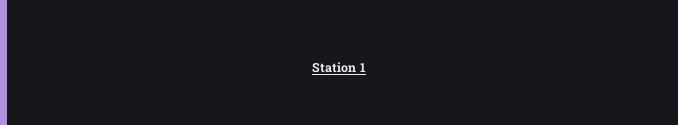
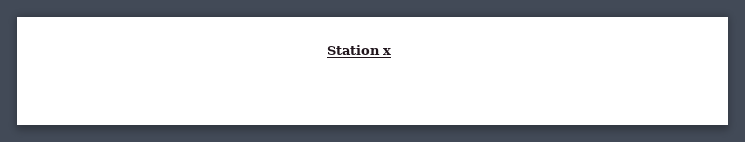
- Station 1
+ Station x

